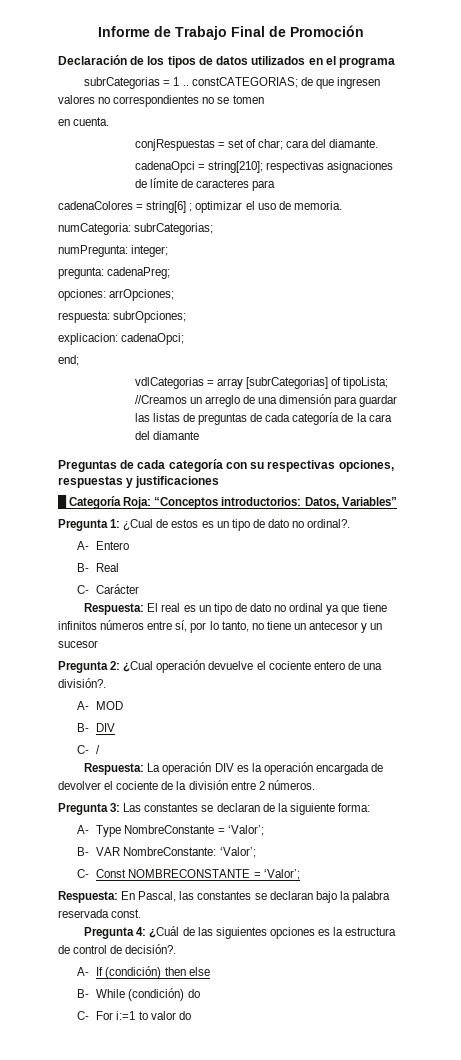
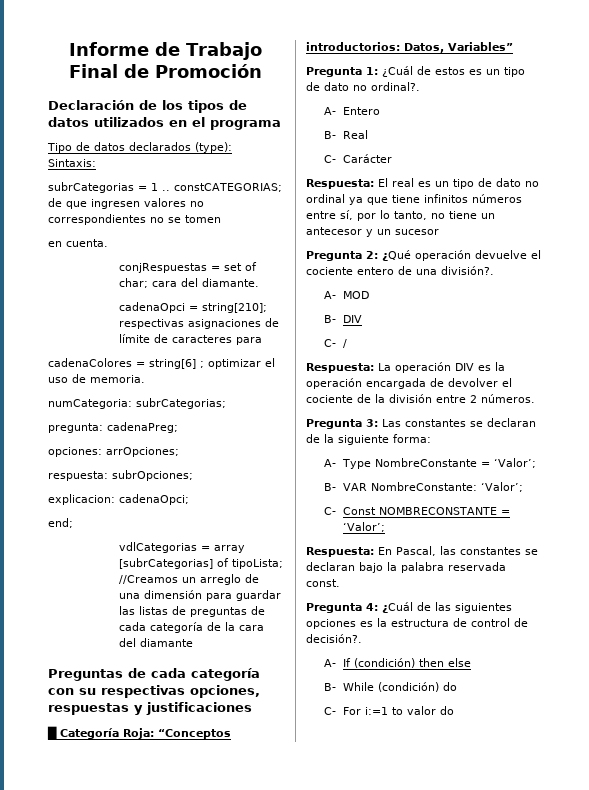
+ Tipo de datos declarados (type): Sintaxis:
- numPregunta: integer;
- Pregunta 1: ¿Cual de estos es un tipo de dato no ordinal?.
+ Pregunta 1: ¿Cuál de estos es un tipo de dato no ordinal?.
- Pregunta 2: ¿Cual operación devuelve el cociente entero de una división?.
+ Pregunta 2: ¿Qué operación devuelve el cociente entero de una división?.

